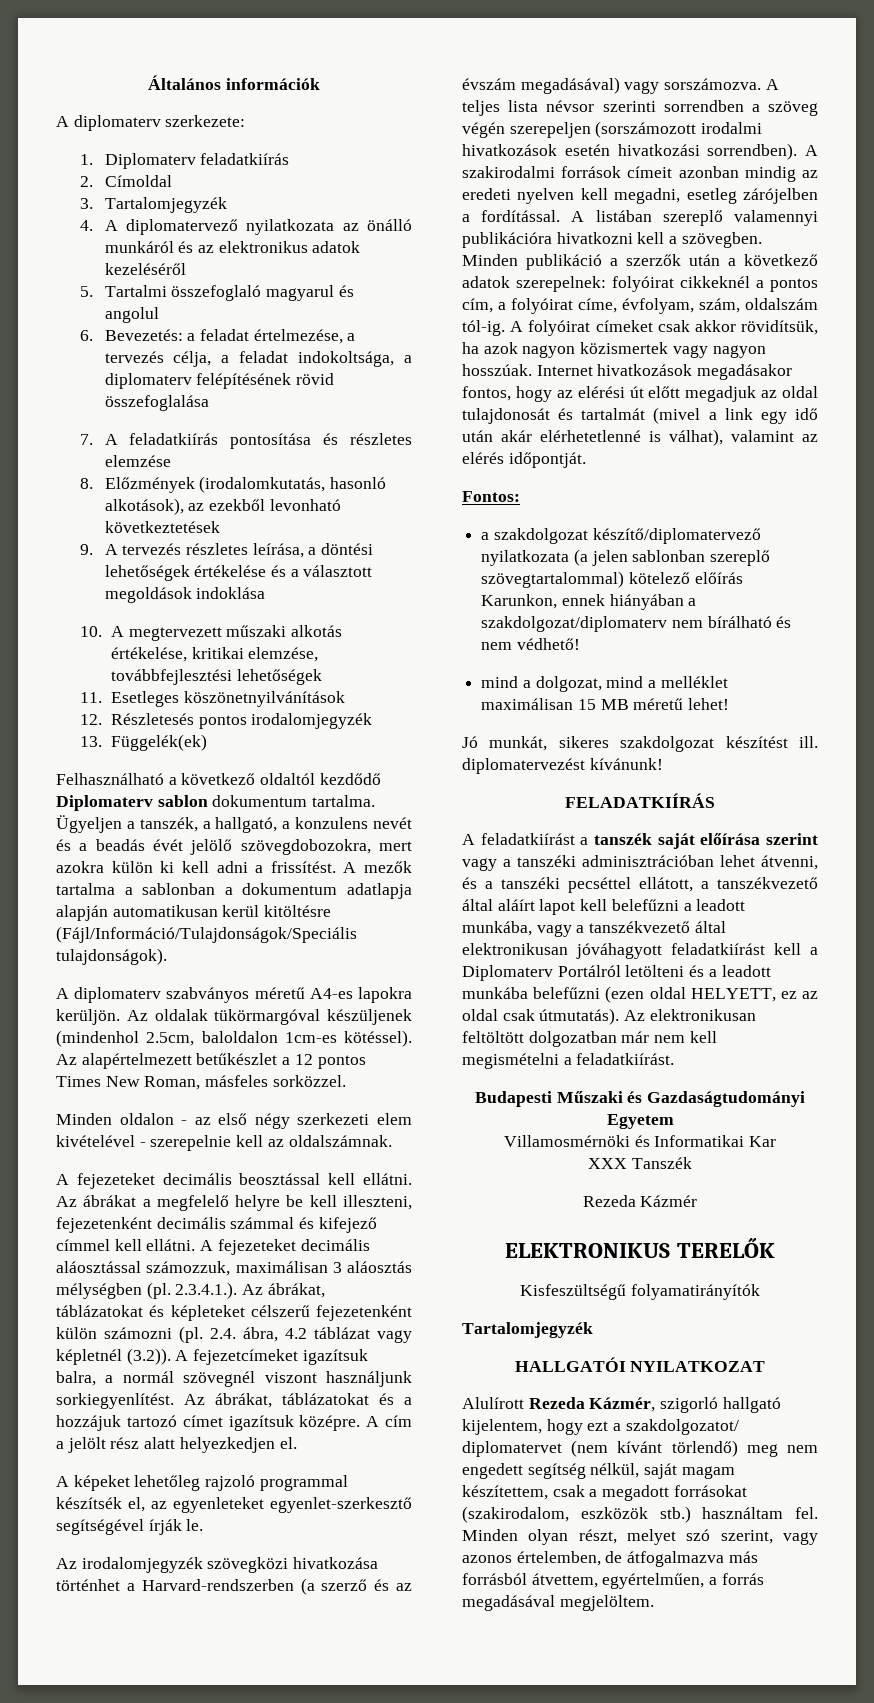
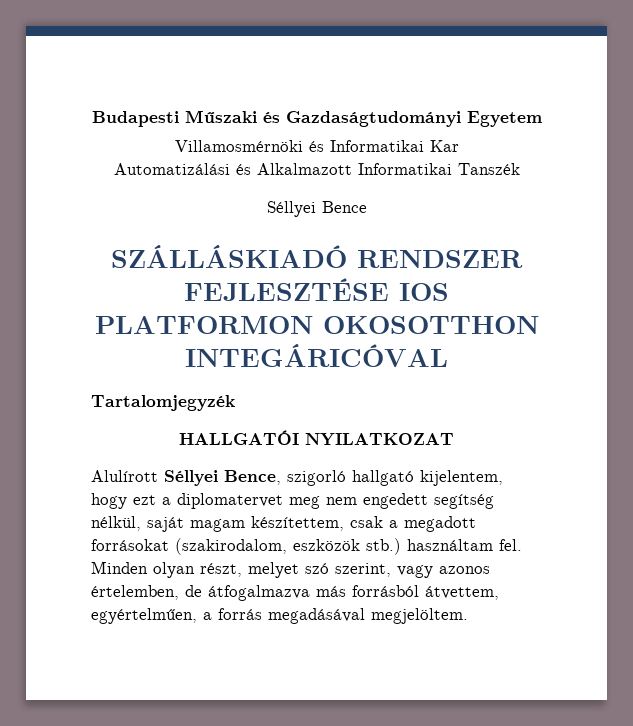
- Általános információk
- A diplomaterv szerkezete:
- 1. Diplomaterv feladatkiírás
- 2. Címoldal
- 3. Tartalomjegyzék
- 4. A diplomatervező nyilatkozata az önálló munkáról és az elektronikus adatok kezeléséről
- 5. Tartalmi összefoglaló magyarul és angolul
- 6. Bevezetés: a feladat értelmezése, a tervezés célja, a feladat indokoltsága, a diplomaterv felépítésének rövid összefoglalása
- 7. A feladatkiírás pontosítása és részletes elemzése
- 8. Előzmények (irodalomkutatás, hasonló alkotások), az ezekből levonható következtetések
- 9. A tervezés részletes leírása, a döntési lehetőségek értékelése és a választott megoldások indoklása
- 10. A megtervezett műszaki alkotás értékelése, kritikai elemzése, továbbfejlesztési lehetőségek
- 11. Esetleges köszönetnyilvánítások
- 12. Részletesés pontos irodalomjegyzék
- 13. Függelék(ek)
- Felhasználható a következő oldaltól kezdődő Diplomaterv sablon dokumentum tartalma. Ügyeljen a tanszék, a hallgató, a konzulens nevét és a beadás évét jelölő szövegdobozokra, mert azokra külön ki kell adni a frissítést. A mezők tartalma a sablonban a dokumentum adatlapja alapján automatikusan kerül kitöltésre (Fájl/Információ/Tulajdonságok/Speciális tulajdonságok).
- A diplomaterv szabványos méretű A4-es lapokra kerüljön. Az oldalak tükörmargóval készüljenek (mindenhol 2.5cm, baloldalon 1cm-es kötéssel). Az alapértelmezett betűkészlet a 12 pontos Times New Roman, másfeles sorközzel.
- Minden oldalon - az első négy szerkezeti elem kivételével - szerepelnie kell az oldalszámnak.
- A fejezeteket decimális beosztással kell ellátni. Az ábrákat a megfelelő helyre be kell illeszteni, fejezetenként decimális számmal és kifejező címmel kell ellátni. A fejezeteket decimális aláosztással számozzuk, maximálisan 3 aláosztás mélységben (pl. 2.3.4.1.). Az ábrákat, táblázatokat és képleteket célszerű fejezetenként külön számozni (pl. 2.4. ábra, 4.2 táblázat vagy képletnél (3.2)). A fejezetcímeket igazítsuk balra, a normál szövegnél viszont használjunk sorkiegyenlítést. Az ábrákat, táblázatokat és a hozzájuk tartozó címet igazítsuk középre. A cím a jelölt rész alatt helyezkedjen el.
- A képeket lehetőleg rajzoló programmal készítsék el, az egyenleteket egyenlet-szerkesztő segítségével írják le.
- Az irodalomjegyzék szövegközi hivatkozása történhet a Harvard-rendszerben (a szerző és az évszám megadásával) vagy sorszámozva. A teljes lista névsor szerinti sorrendben a szöveg végén szerepeljen (sorszámozott irodalmi hivatkozások esetén hivatkozási sorrendben). A szakirodalmi források címeit azonban mindig az eredeti nyelven kell megadni, esetleg zárójelben a fordítással. A listában szereplő valamennyi publikációra hivatkozni kell a szövegben. Minden publikáció a szerzők után a következő adatok szerepelnek: folyóirat cikkeknél a pontos cím, a folyóirat címe, évfolyam, szám, oldalszám tól-ig. A folyóirat címeket csak akkor rövidítsük, ha azok nagyon közismertek vagy nagyon hosszúak. Internet hivatkozások megadásakor fontos, hogy az elérési út előtt megadjuk az oldal tulajdonosát és tartalmát (mivel a link egy idő után akár elérhetetlenné is válhat), valamint az elérés időpontját.
- Fontos:
- a szakdolgozat készítő/diplomatervező nyilatkozata (a jelen sablonban szereplő szövegtartalommal) kötelező előírás Karunkon, ennek hiányában a szakdolgozat/diplomaterv nem bírálható és nem védhető!
- mind a dolgozat, mind a melléklet maximálisan 15 MB méretű lehet!
- Jó munkát, sikeres szakdolgozat készítést ill. diplomatervezést kívánunk!
- FELADATKIÍRÁS
- A feladatkiírást a tanszék saját előírása szerint vagy a tanszéki adminisztrációban lehet átvenni, és a tanszéki pecséttel ellátott, a tanszékvezető által aláírt lapot kell belefűzni a leadott munkába, vagy a tanszékvezető által elektronikusan jóváhagyott feladatkiírást kell a Diplomaterv Portálról letölteni és a leadott munkába belefűzni (ezen oldal HELYETT, ez az oldal csak útmutatás). Az elektronikusan feltöltött dolgozatban már nem kell megismételni a feladatkiírást.
- XXX Tanszék
- Rezeda Kázmér
- ELEKTRONIKUS TERELŐK
- Kisfeszültségű folyamatirányítók
+ Automatizálási és Alkalmazott Informatikai Tanszék
+ Séllyei Bence
+ SZÁLLÁSKIADÓ RENDSZER FEJLESZTÉSE IOS PLATFORMON OKOSOTTHON INTEGÁRICÓVAL
- Alulírott Rezeda Kázmér, szigorló hallgató kijelentem, hogy ezt a szakdolgozatot/ diplomatervet (nem kívánt törlendő) meg nem engedett segítség nélkül, saját magam készítettem, csak a megadott forrásokat (szakirodalom, eszközök stb.) használtam fel.
+ Alulírott Séllyei Bence, szigorló hallgató kijelentem, hogy ezt a diplomatervet meg nem engedett segítség nélkül, saját magam készítettem, csak a megadott forrásokat (szakirodalom, eszközök stb.) használtam fel.

